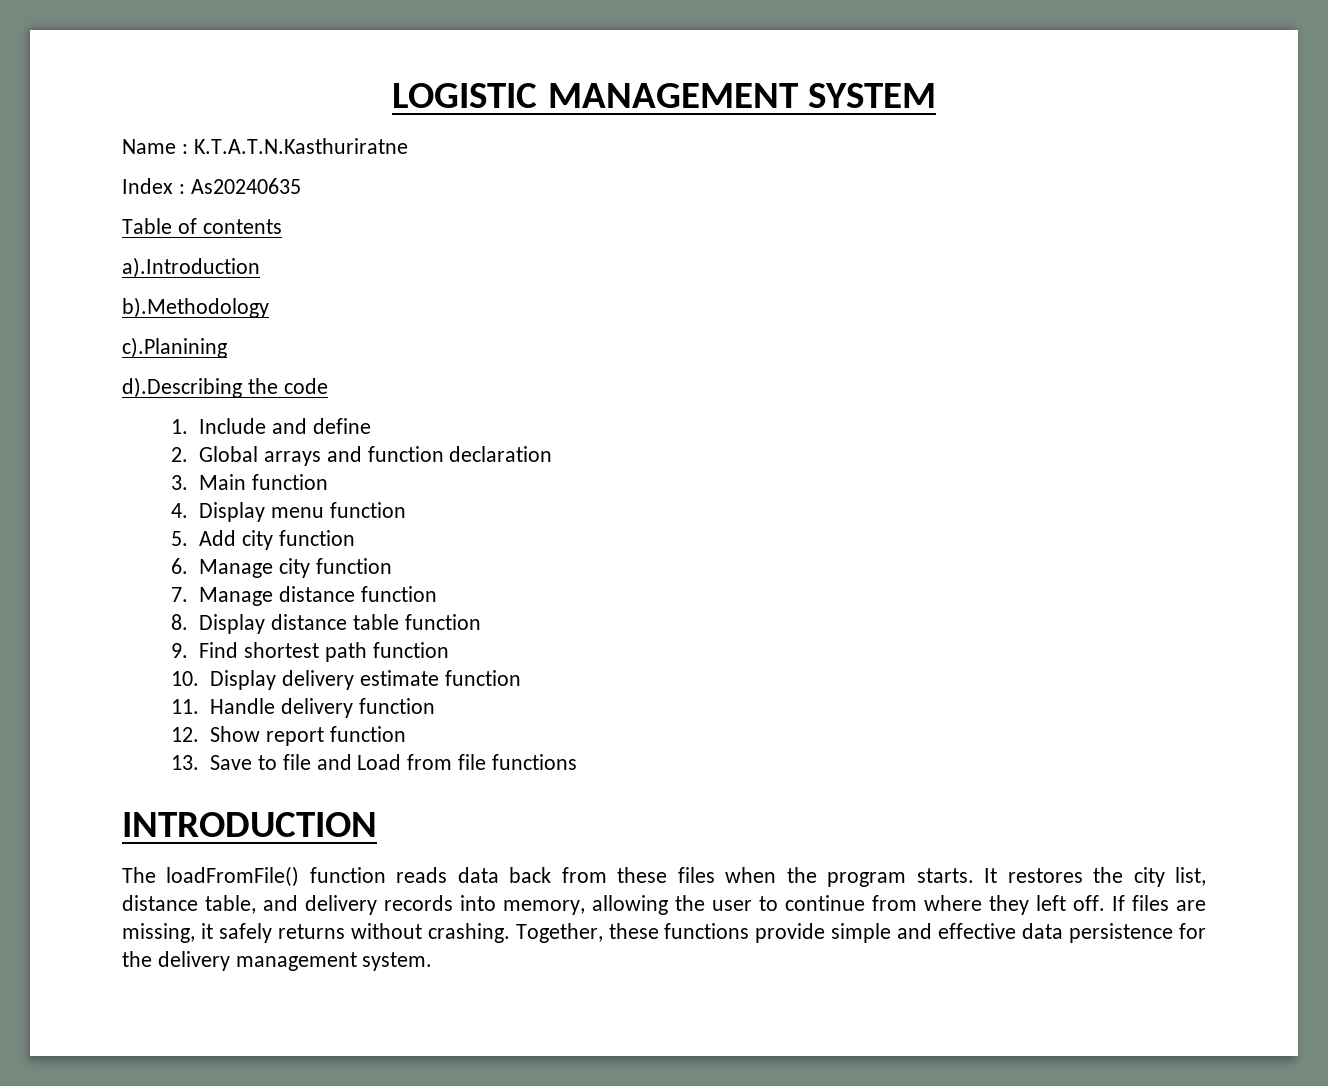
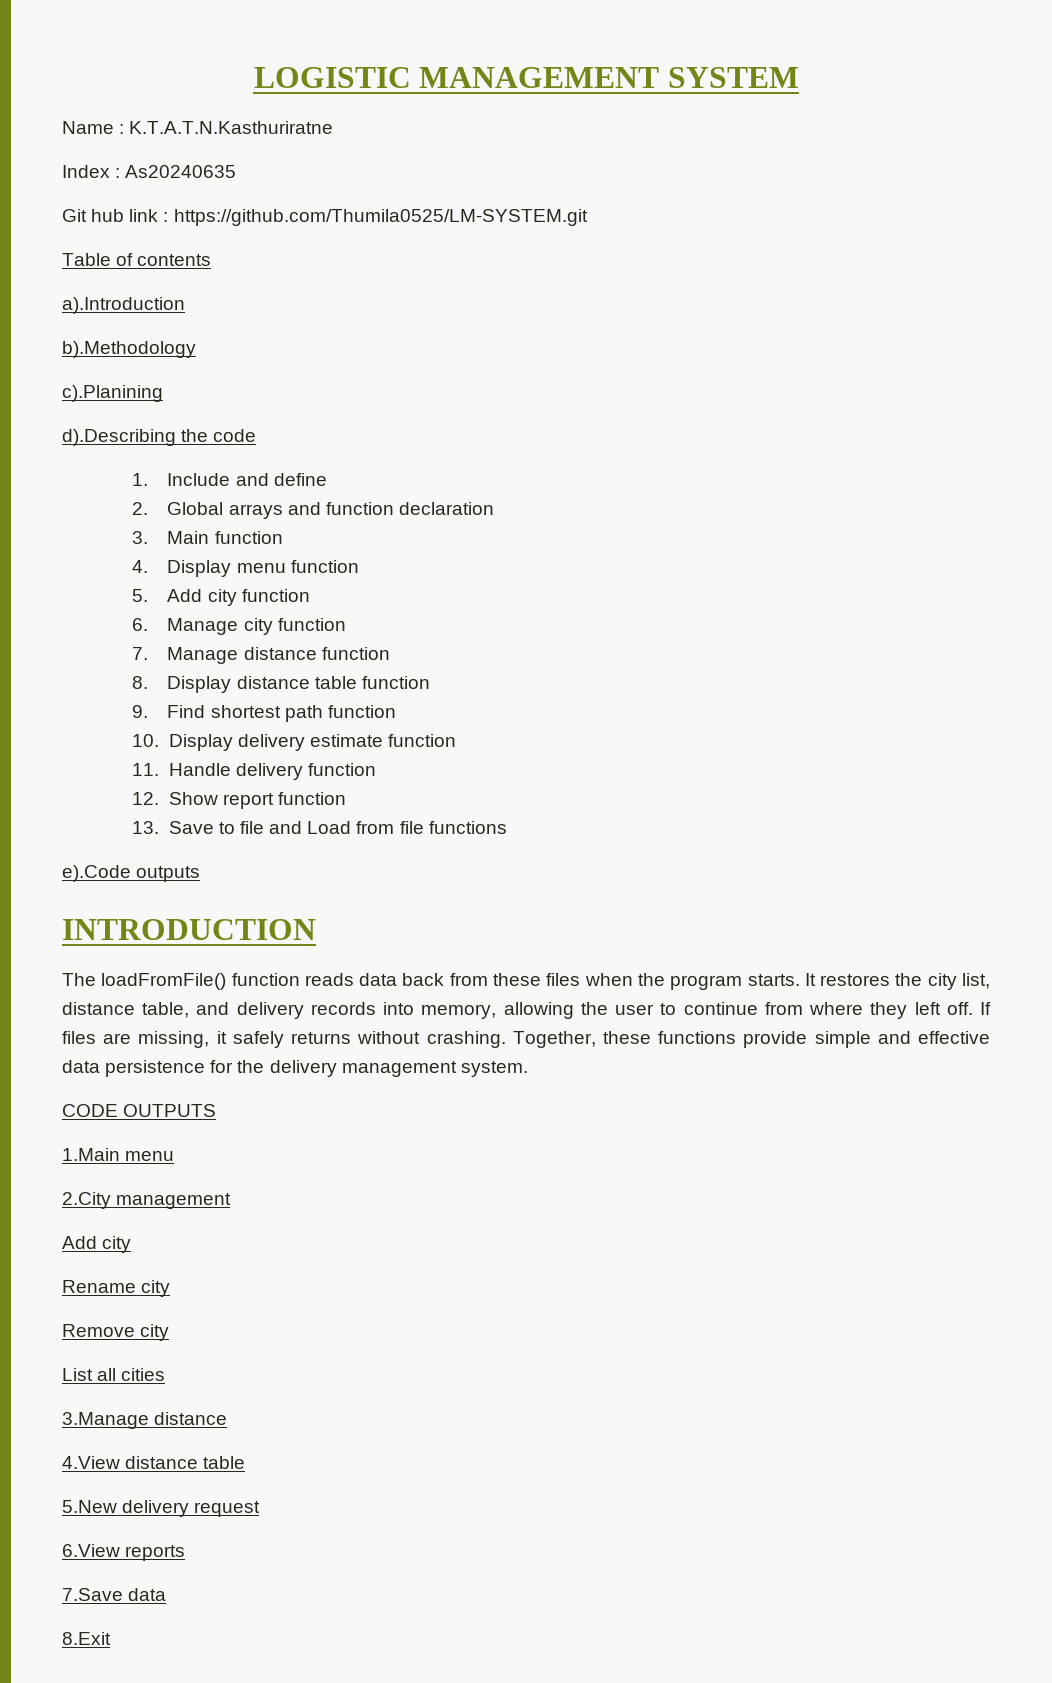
+ Git hub link : https://github.com/Thumila0525/LM-SYSTEM.git
+ e).Code outputs
+ CODE OUTPUTS
+ 1.Main menu
+ 2.City management
+ Add city
+ Rename city
+ Remove city
+ List all cities
+ 3.Manage distance
+ 4.View distance table
+ 5.New delivery request
+ 6.View reports
+ 7.Save data
+ 8.Exit

